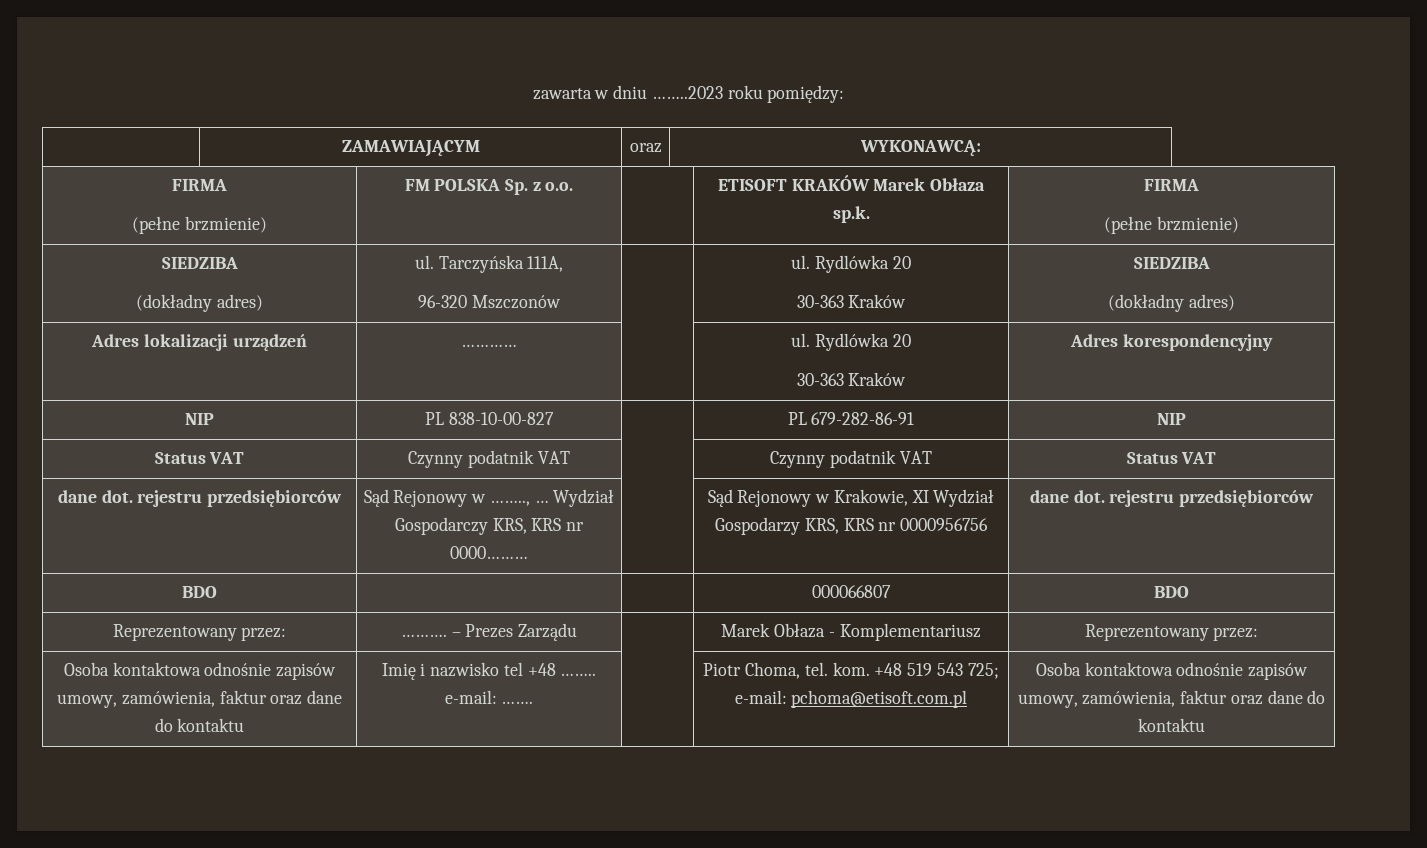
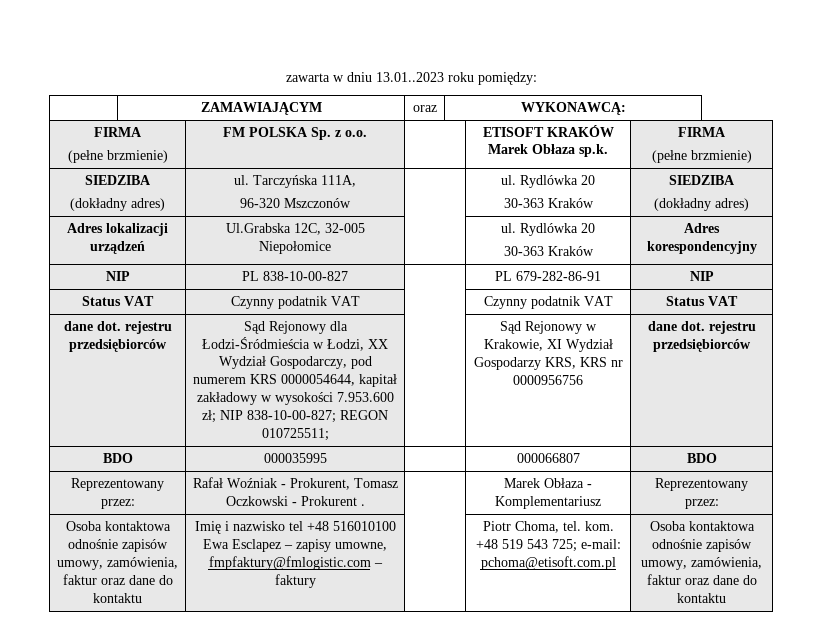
- zawarta w dniu ……..2023 roku pomiędzy:
+ zawarta w dniu 13.01..2023 roku pomiędzy:
- Adres lokalizacji urządzeń | ………… | | ul. Rydlówka 20
+ Adres lokalizacji urządzeń | Ul.Grabska 12C, 32-005 Niepołomice | | ul. Rydlówka 20
- Sąd Rejonowy w …….., … Wydział Gospodarczy KRS, KRS nr 0000………
+ Sąd Rejonowy dla Łodzi-Śródmieścia w Łodzi, XX Wydział Gospodarczy, pod numerem KRS 0000054644, kapitał zakładowy w wysokości 7.953.600 zł; NIP 838-10-00-827; REGON 010725511;
- BDO | | | 000066807 | BDO
+ BDO | 000035995 | | 000066807 | BDO
- Reprezentowany przez: | ………. – Prezes Zarządu | | Marek Obłaza - Komplementariusz | Reprezentowany przez:
+ Reprezentowany przez: | Rafał Woźniak - Prokurent, Tomasz Oczkowski - Prokurent . | | Marek Obłaza - Komplementariusz | Reprezentowany przez:
- Imię i nazwisko tel +48 …….. e-mail: …….
+ Imię i nazwisko tel +48 516010100 Ewa Esclapez – zapisy umowne, fmpfaktury@fmlogistic.com – faktury

